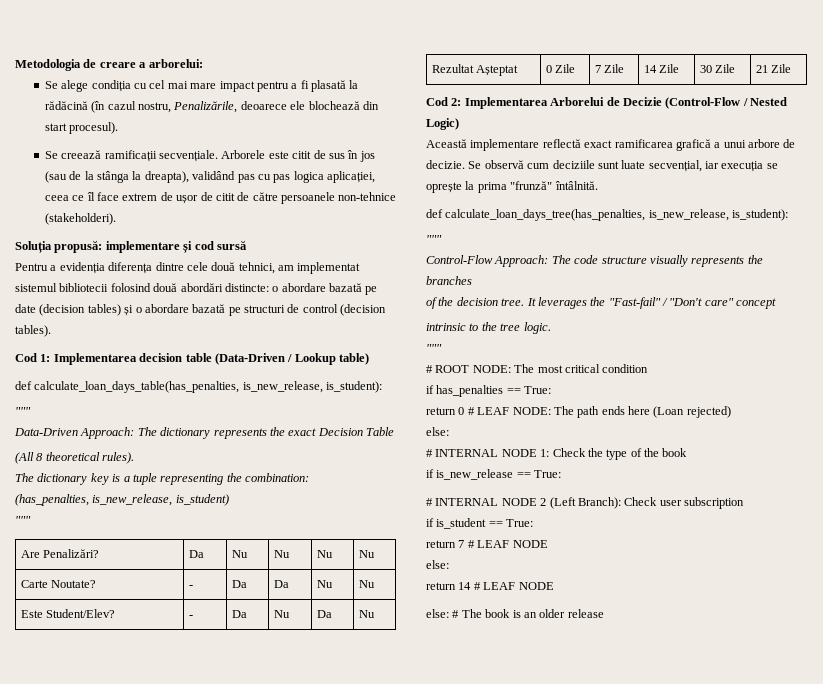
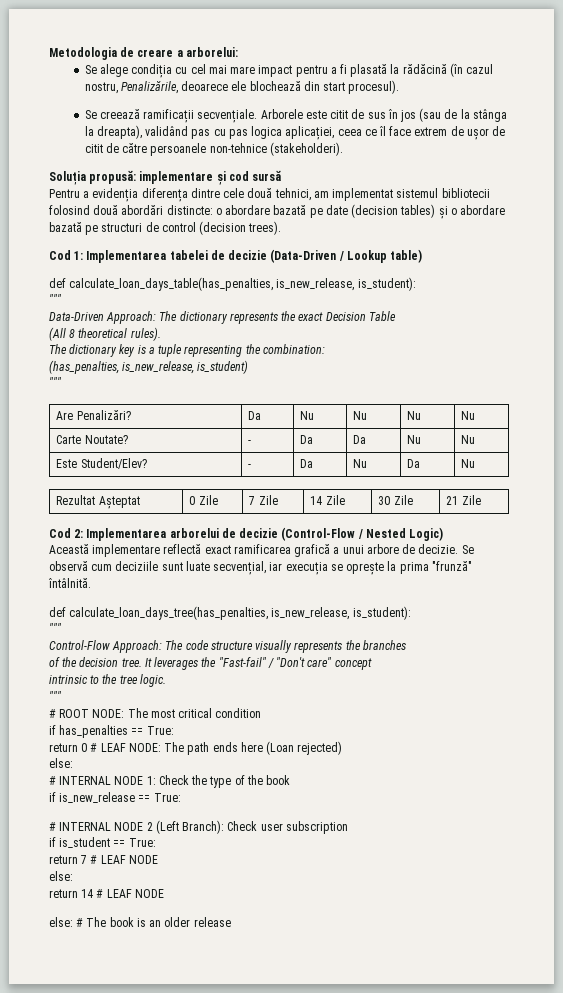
- Pentru a evidenția diferența dintre cele două tehnici, am implementat sistemul bibliotecii folosind două abordări distincte: o abordare bazată pe date (decision tables) și o abordare bazată pe structuri de control (decision tables).
+ Pentru a evidenția diferența dintre cele două tehnici, am implementat sistemul bibliotecii folosind două abordări distincte: o abordare bazată pe date (decision tables) și o abordare bazată pe structuri de control (decision trees).
- Cod 1: Implementarea decision table (Data-Driven / Lookup table)
+ Cod 1: Implementarea tabelei de decizie (Data-Driven / Lookup table)
- Cod 2: Implementarea Arborelui de Decizie (Control-Flow / Nested Logic)
+ Cod 2: Implementarea arborelui de decizie (Control-Flow / Nested Logic)

